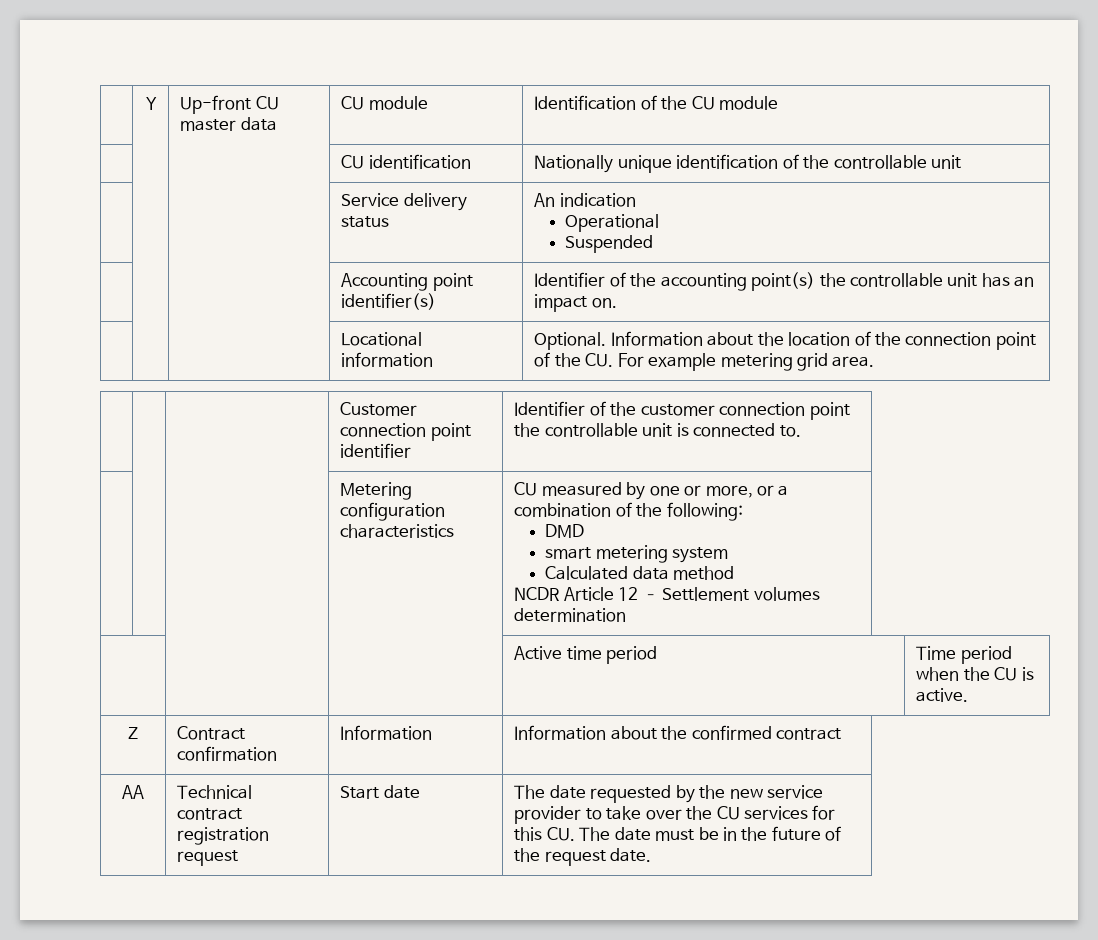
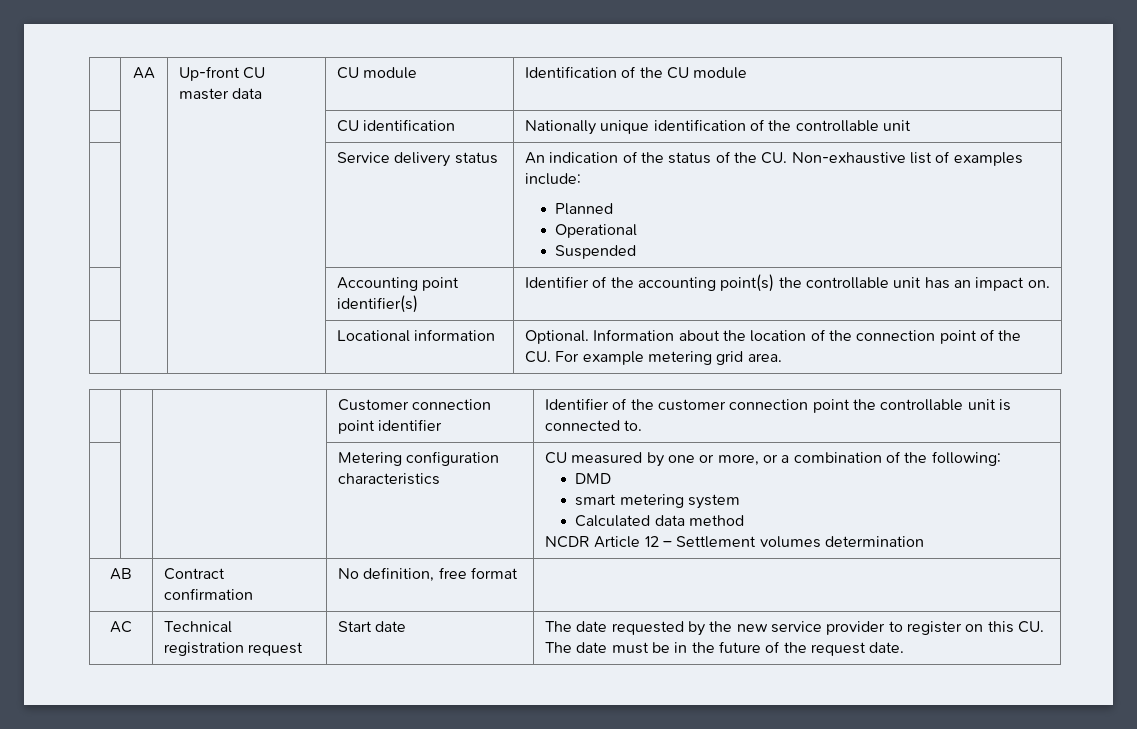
- | Y | Up-front CU master data | CU module | Identification of the CU module
+ | AA | Up-front CU master data | CU module | Identification of the CU module
- | | | Service delivery status | An indication
+ | | | Service delivery status | An indication of the status of the CU. Non-exhaustive list of examples include:
+ Planned
- | | | Active time period | Time period when the CU is active.
- Z | Contract confirmation | Information | Information about the confirmed contract
- AA | Technical contract registration request | Start date | The date requested by the new service provider to take over the CU services for this CU. The date must be in the future of the request date.
+ AB | Contract confirmation | No definition, free format |
+ AC | Technical registration request | Start date | The date requested by the new service provider to register on this CU. The date must be in the future of the request date.

